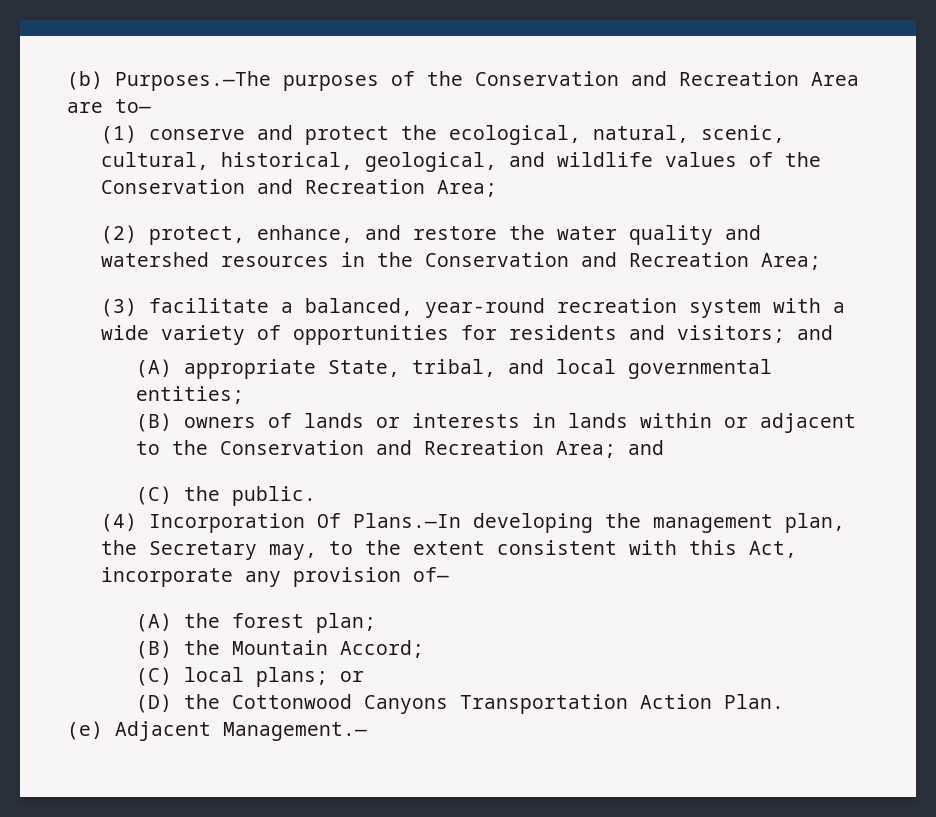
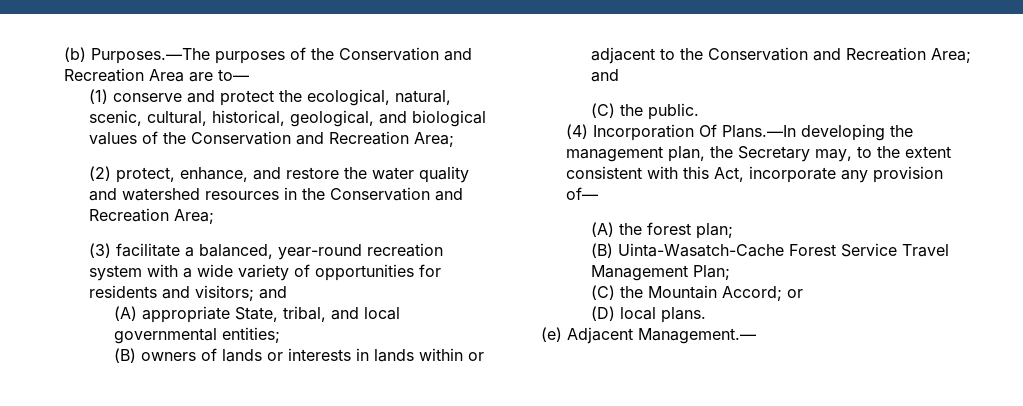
- (1) conserve and protect the ecological, natural, scenic, cultural, historical, geological, and wildlife values of the Conservation and Recreation Area;
+ (1) conserve and protect the ecological, natural, scenic, cultural, historical, geological, and biological values of the Conservation and Recreation Area;
- (B) the Mountain Accord;
- (C) local plans; or
+ (B) Uinta-Wasatch-Cache Forest Service Travel Management Plan;
+ (C) the Mountain Accord; or
- (D) the Cottonwood Canyons Transportation Action Plan.
+ (D) local plans.

